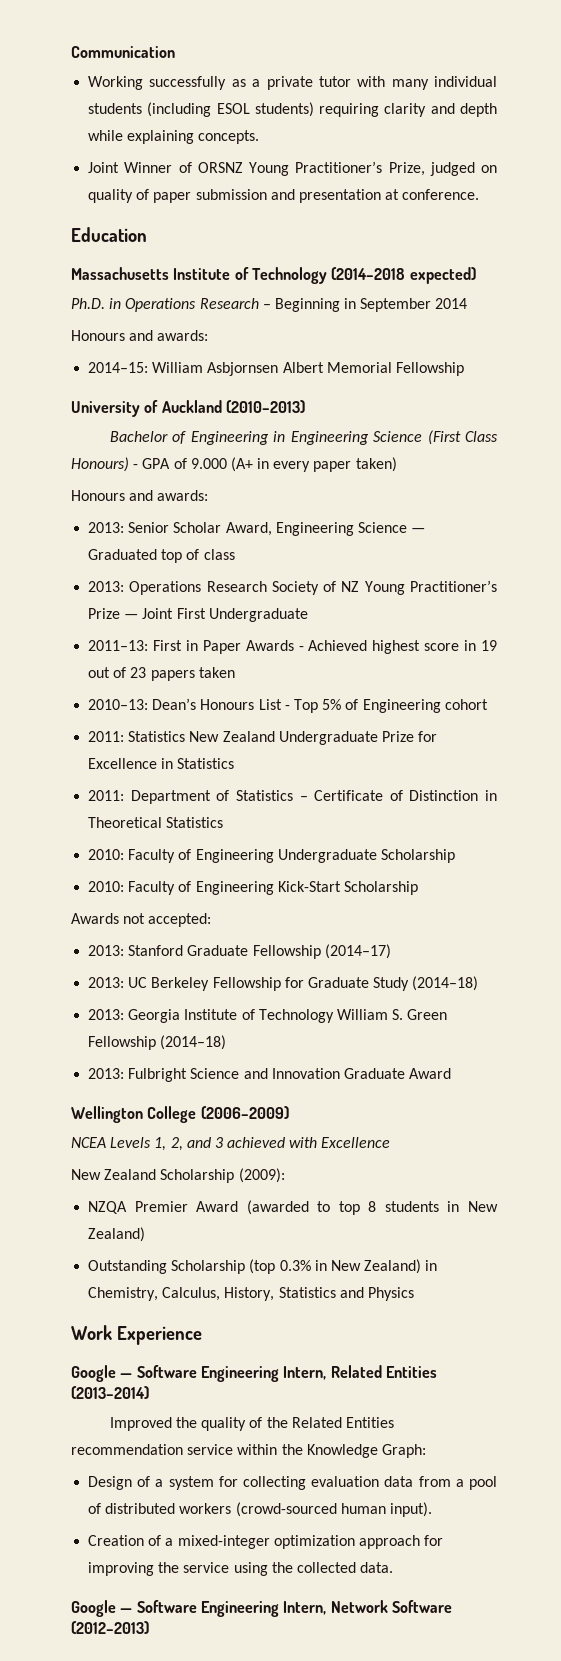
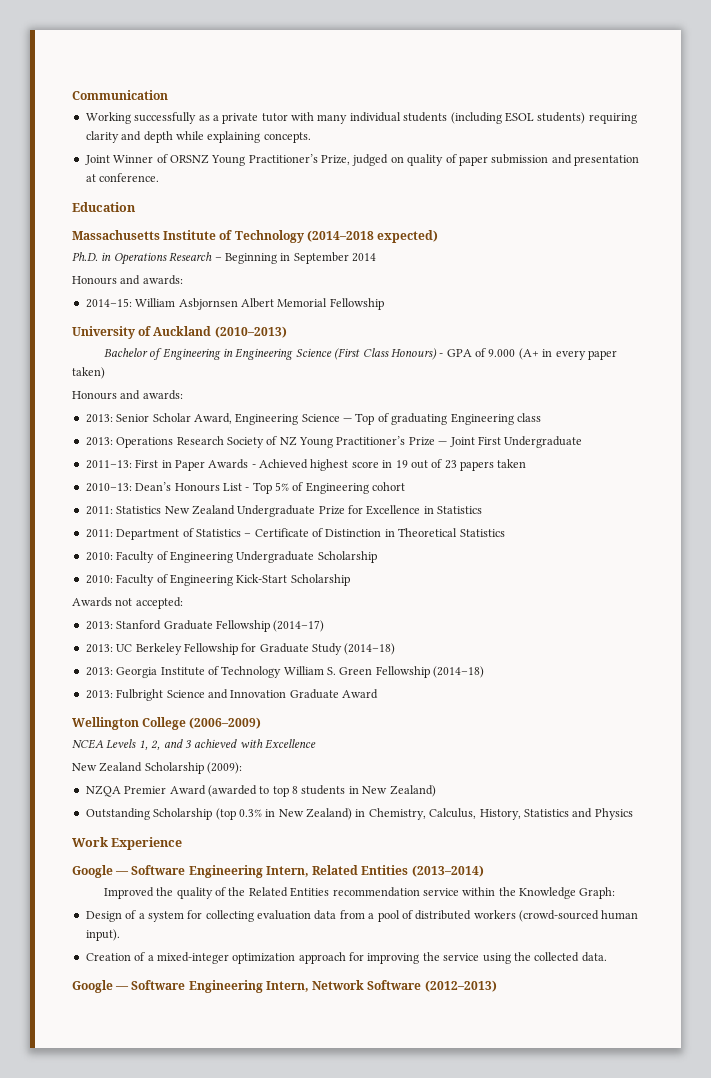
- 2013: Senior Scholar Award, Engineering Science — Graduated top of class
+ 2013: Senior Scholar Award, Engineering Science — Top of graduating Engineering class

